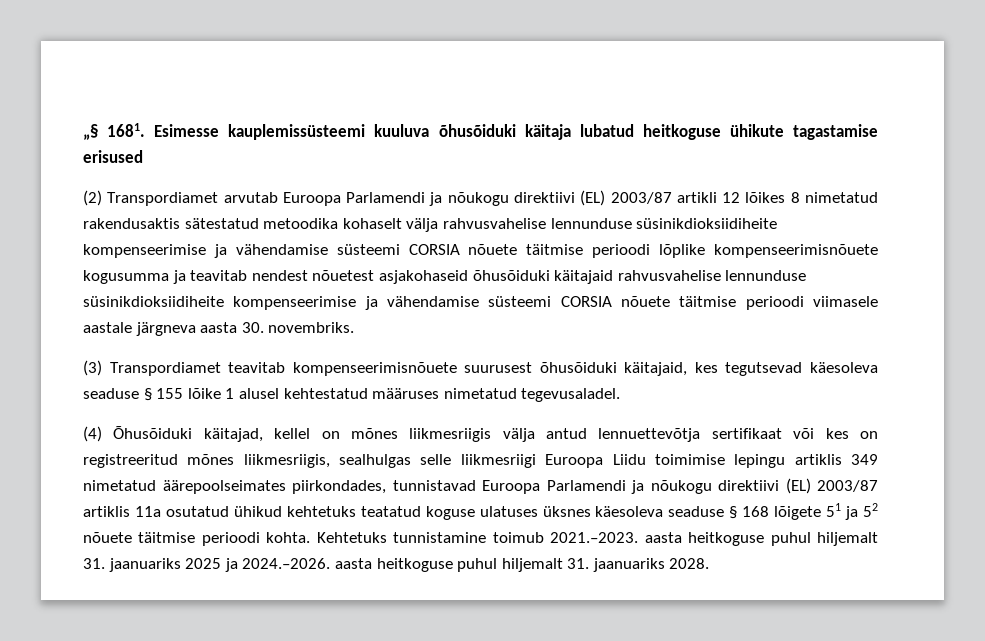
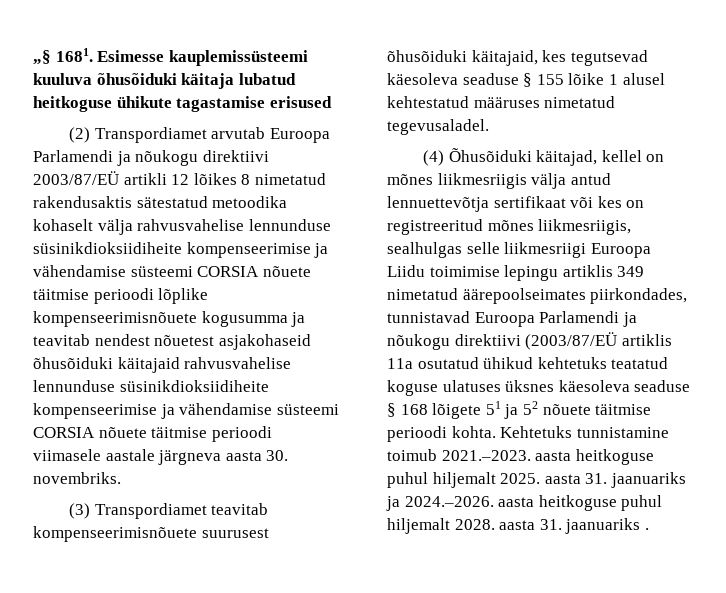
- (2) Transpordiamet arvutab Euroopa Parlamendi ja nõukogu direktiivi (EL) 2003/87 artikli 12 lõikes 8 nimetatud rakendusaktis sätestatud metoodika kohaselt välja rahvusvahelise lennunduse süsinikdioksiidiheite kompenseerimise ja vähendamise süsteemi CORSIA nõuete täitmise perioodi lõplike kompenseerimisnõuete kogusumma ja teavitab nendest nõuetest asjakohaseid õhusõiduki käitajaid rahvusvahelise lennunduse süsinikdioksiidiheite kompenseerimise ja vähendamise süsteemi CORSIA nõuete täitmise perioodi viimasele aastale järgneva aasta 30. novembriks.
+ (2) Transpordiamet arvutab Euroopa Parlamendi ja nõukogu direktiivi 2003/87/EÜ artikli 12 lõikes 8 nimetatud rakendusaktis sätestatud metoodika kohaselt välja rahvusvahelise lennunduse süsinikdioksiidiheite kompenseerimise ja vähendamise süsteemi CORSIA nõuete täitmise perioodi lõplike kompenseerimisnõuete kogusumma ja teavitab nendest nõuetest asjakohaseid õhusõiduki käitajaid rahvusvahelise lennunduse süsinikdioksiidiheite kompenseerimise ja vähendamise süsteemi CORSIA nõuete täitmise perioodi viimasele aastale järgneva aasta 30. novembriks.
- (4) Õhusõiduki käitajad, kellel on mõnes liikmesriigis välja antud lennuettevõtja sertifikaat või kes on registreeritud mõnes liikmesriigis, sealhulgas selle liikmesriigi Euroopa Liidu toimimise lepingu artiklis 349 nimetatud äärepoolseimates piirkondades, tunnistavad Euroopa Parlamendi ja nõukogu direktiivi (EL) 2003/87 artiklis 11a osutatud ühikud kehtetuks teatatud koguse ulatuses üksnes käesoleva seaduse § 168 lõigete 51 ja 52 nõuete täitmise perioodi kohta.
+ (4) Õhusõiduki käitajad, kellel on mõnes liikmesriigis välja antud lennuettevõtja sertifikaat või kes on registreeritud mõnes liikmesriigis, sealhulgas selle liikmesriigi Euroopa Liidu toimimise lepingu artiklis 349 nimetatud äärepoolseimates piirkondades, tunnistavad Euroopa Parlamendi ja nõukogu direktiivi (2003/87/EÜ artiklis 11a osutatud ühikud kehtetuks teatatud koguse ulatuses üksnes käesoleva seaduse § 168 lõigete 51 ja 52 nõuete täitmise perioodi kohta.
- Kehtetuks tunnistamine toimub 2021.–2023. aasta heitkoguse puhul hiljemalt 31. jaanuariks 2025 ja 2024.–2026. aasta heitkoguse puhul hiljemalt 31. jaanuariks 2028.
+ Kehtetuks tunnistamine toimub 2021.–2023. aasta heitkoguse puhul hiljemalt 2025. aasta 31. jaanuariks ja 2024.–2026. aasta heitkoguse puhul hiljemalt 2028. aasta 31. jaanuariks .

